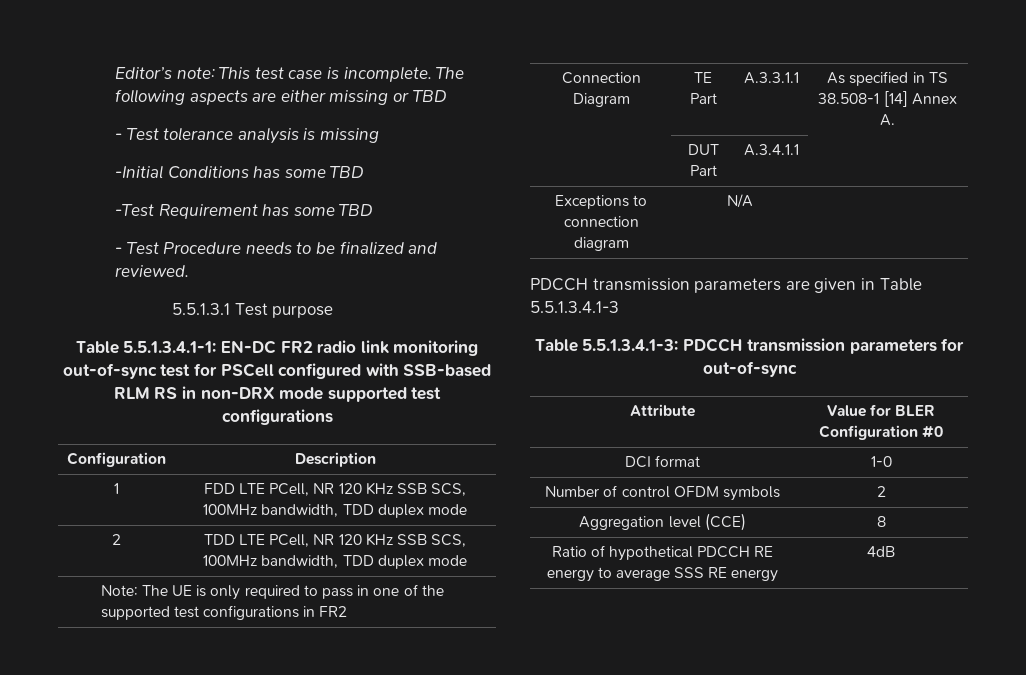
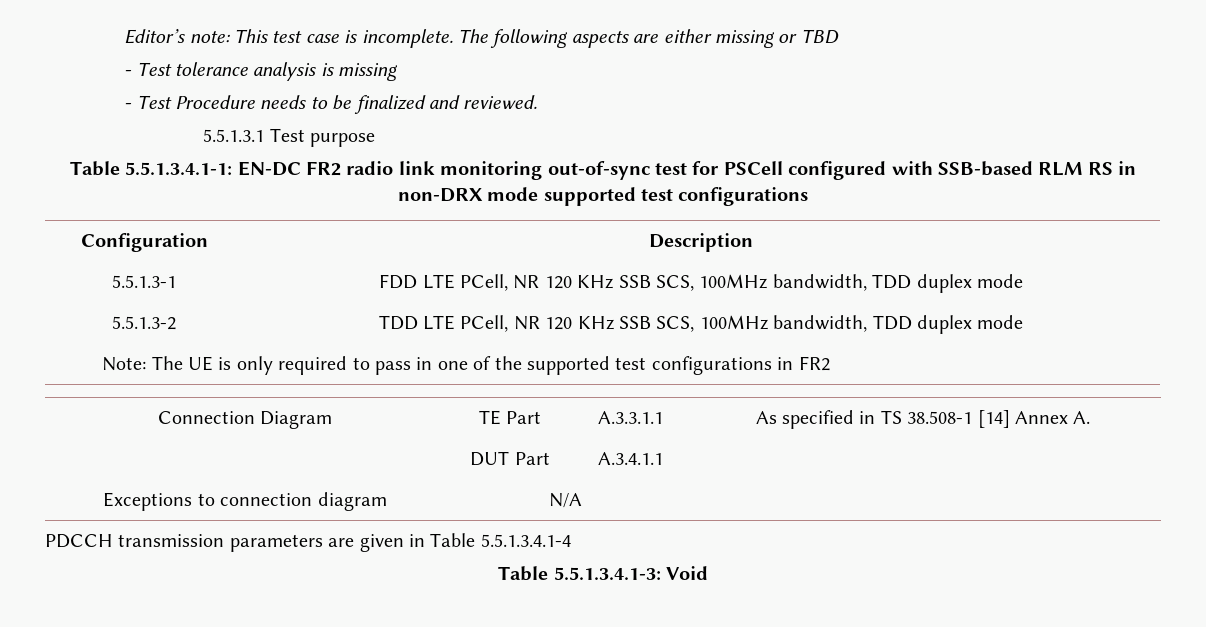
- -Initial Conditions has some TBD
- -Test Requirement has some TBD
- 1 | FDD LTE PCell, NR 120 KHz SSB SCS, 100MHz bandwidth, TDD duplex mode
+ 5.5.1.3-1 | FDD LTE PCell, NR 120 KHz SSB SCS, 100MHz bandwidth, TDD duplex mode
- 2 | TDD LTE PCell, NR 120 KHz SSB SCS, 100MHz bandwidth, TDD duplex mode
+ 5.5.1.3-2 | TDD LTE PCell, NR 120 KHz SSB SCS, 100MHz bandwidth, TDD duplex mode
- PDCCH transmission parameters are given in Table 5.5.1.3.4.1-3
+ PDCCH transmission parameters are given in Table 5.5.1.3.4.1-4
- Table 5.5.1.3.4.1-3: PDCCH transmission parameters for out-of-sync
- Attribute | Value for BLER Configuration #0
- DCI format | 1-0
- Number of control OFDM symbols | 2
- Aggregation level (CCE) | 8
- Ratio of hypothetical PDCCH RE energy to average SSS RE energy | 4dB
+ Table 5.5.1.3.4.1-3: Void

